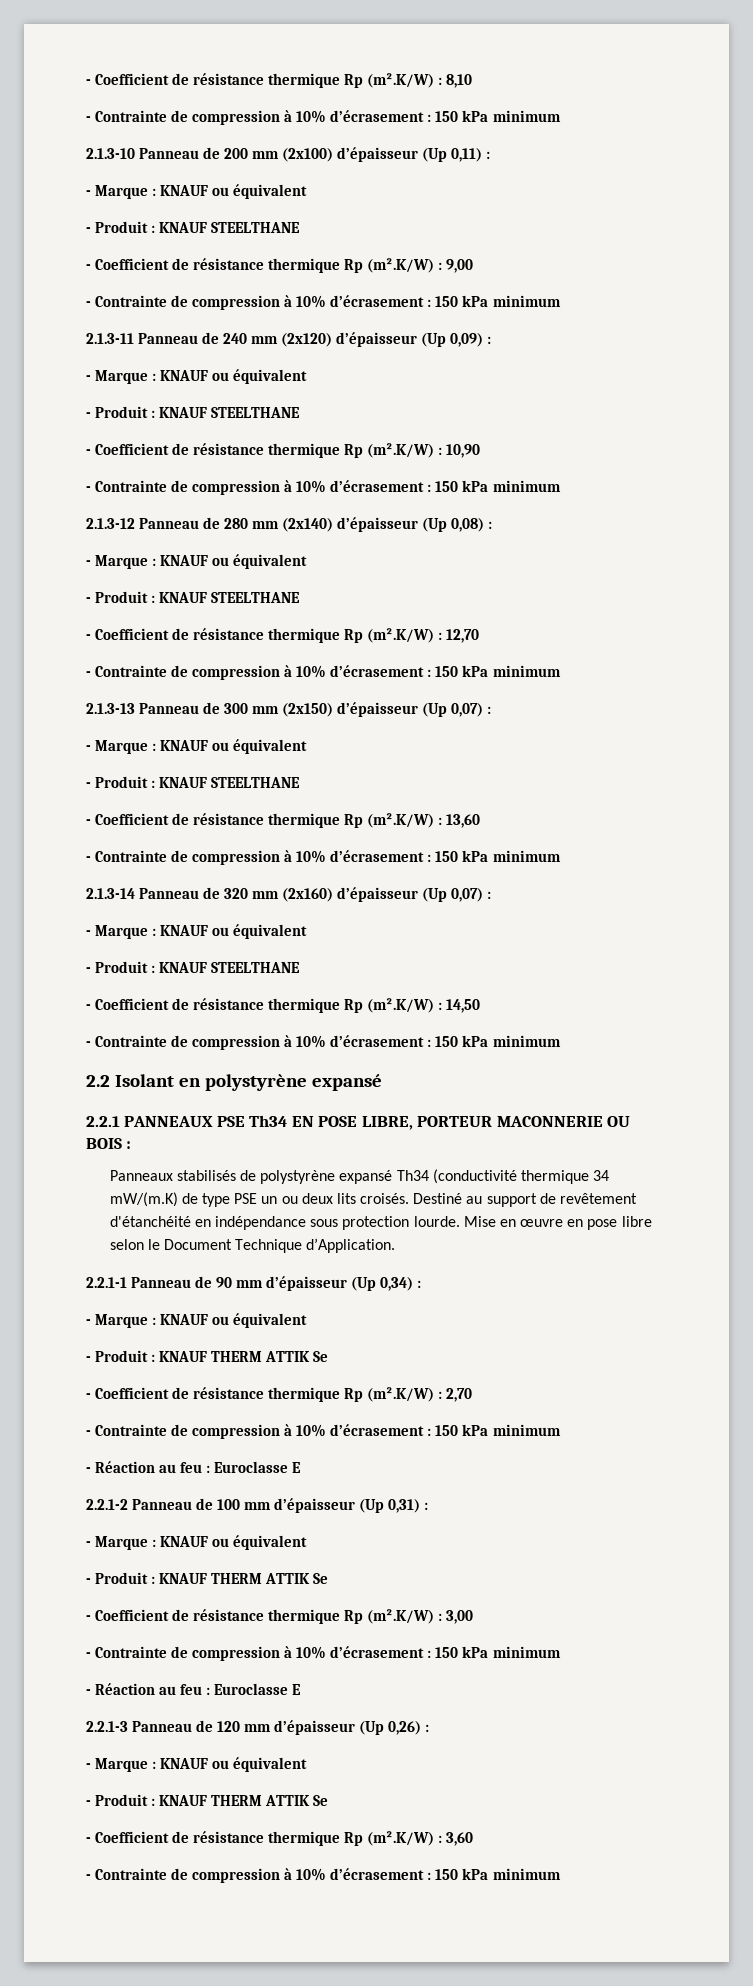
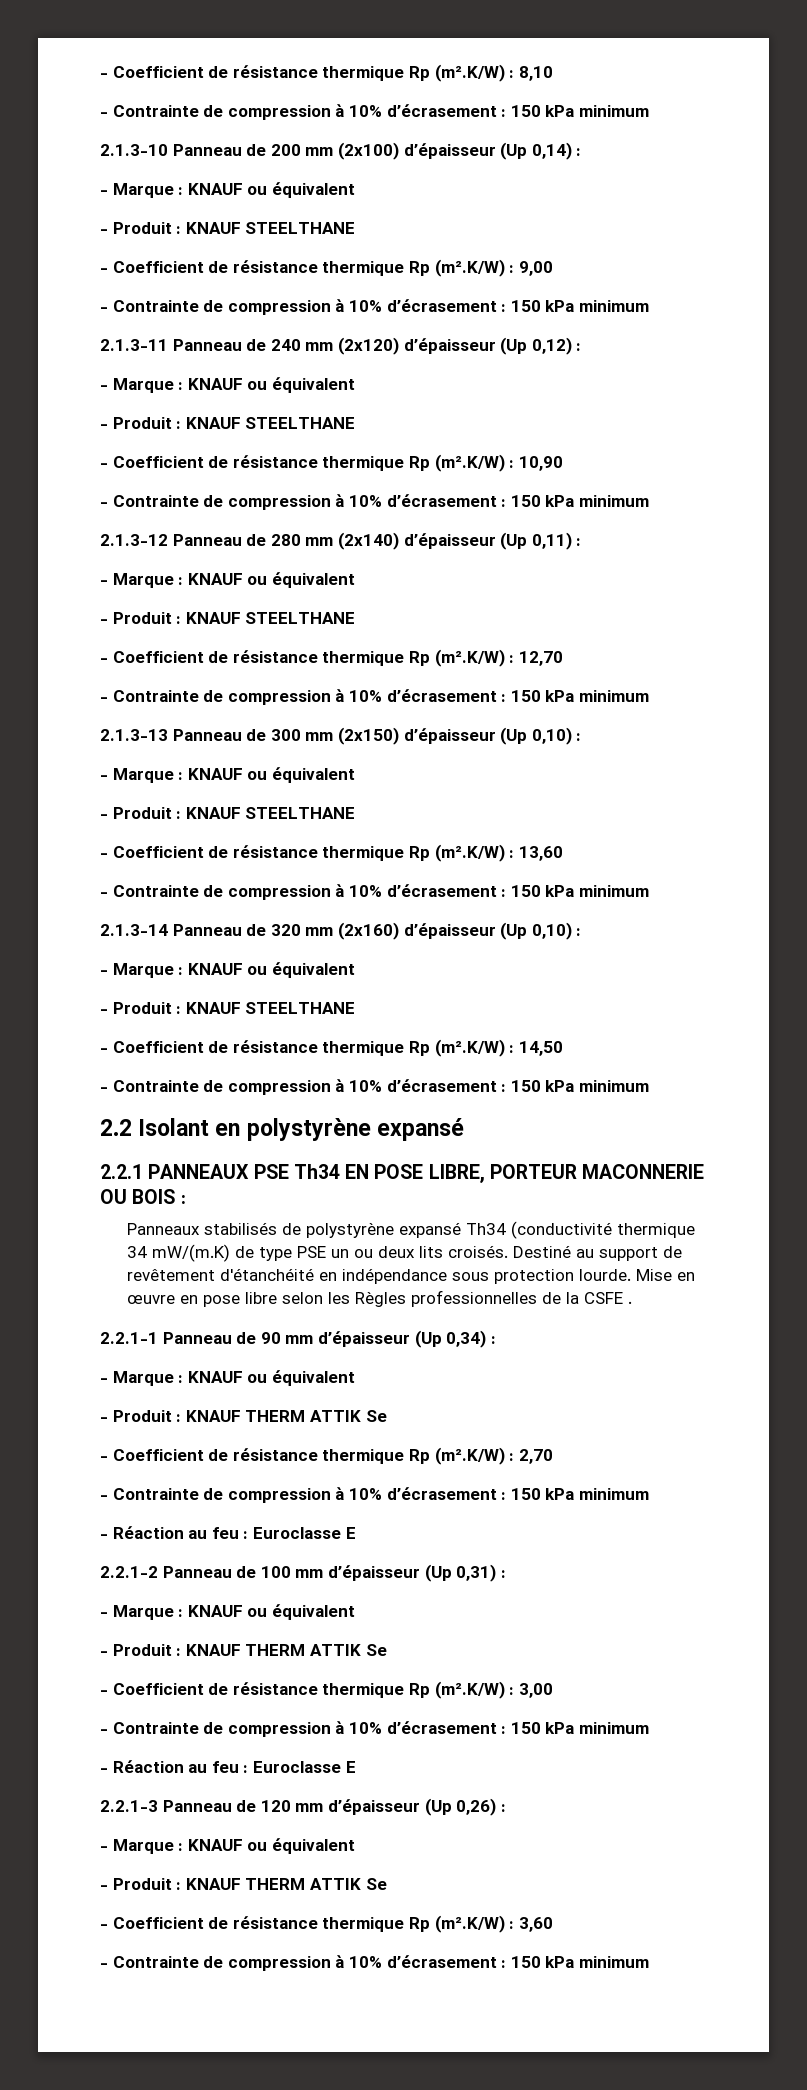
- 2.1.3-10 Panneau de 200 mm (2x100) d’épaisseur (Up 0,11) :
+ 2.1.3-10 Panneau de 200 mm (2x100) d’épaisseur (Up 0,14) :
- 2.1.3-11 Panneau de 240 mm (2x120) d’épaisseur (Up 0,09) :
+ 2.1.3-11 Panneau de 240 mm (2x120) d’épaisseur (Up 0,12) :
- 2.1.3-12 Panneau de 280 mm (2x140) d’épaisseur (Up 0,08) :
+ 2.1.3-12 Panneau de 280 mm (2x140) d’épaisseur (Up 0,11) :
- 2.1.3-13 Panneau de 300 mm (2x150) d’épaisseur (Up 0,07) :
+ 2.1.3-13 Panneau de 300 mm (2x150) d’épaisseur (Up 0,10) :
- 2.1.3-14 Panneau de 320 mm (2x160) d’épaisseur (Up 0,07) :
+ 2.1.3-14 Panneau de 320 mm (2x160) d’épaisseur (Up 0,10) :
- Mise en œuvre en pose libre selon le Document Technique d’Application.
+ Mise en œuvre en pose libre selon les Règles professionnelles de la CSFE .

